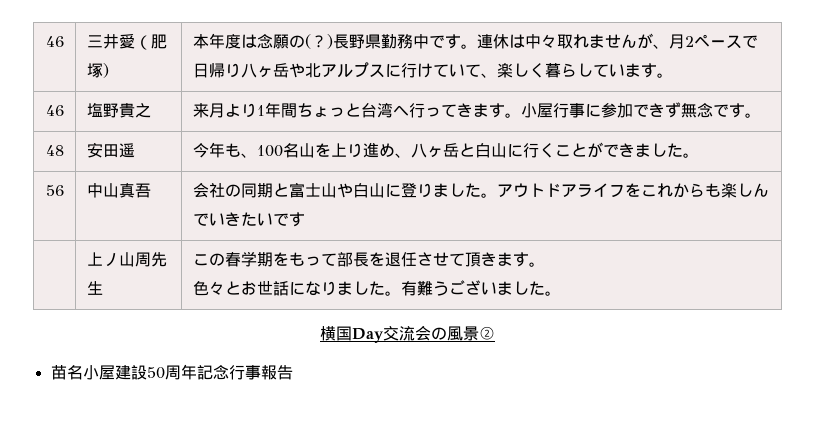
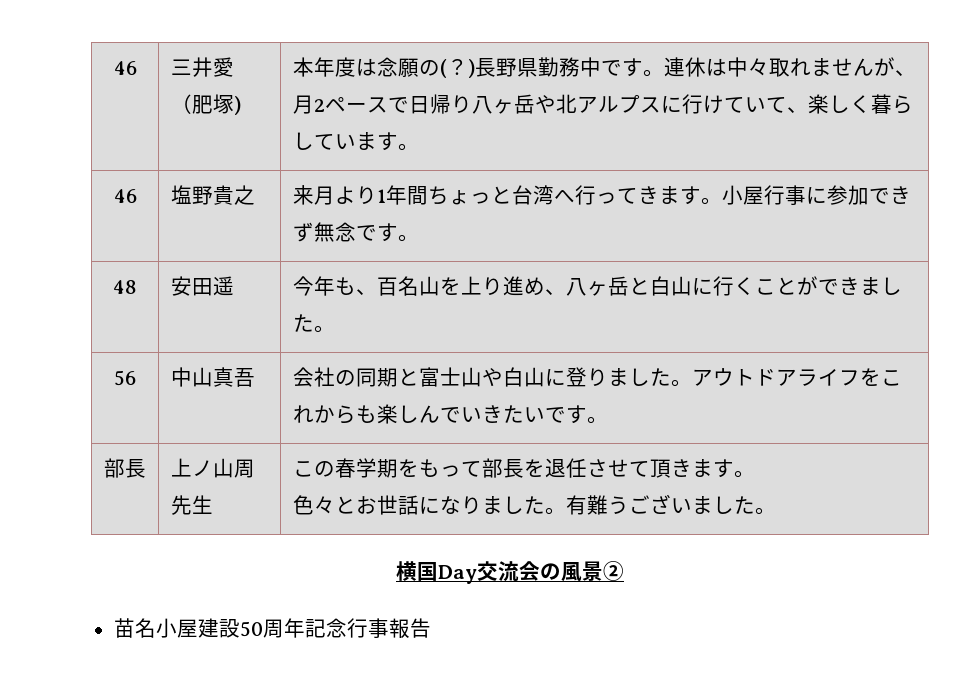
- 48 | 安田遥 | 今年も、100名山を上り進め、八ヶ岳と白山に行くことができました。
+ 48 | 安田遥 | 今年も、百名山を上り進め、八ヶ岳と白山に行くことができました。
- 56 | 中山真吾 | 会社の同期と富士山や白山に登りました。アウトドアライフをこれからも楽しんでいきたいです
- | 上ノ山周先生 | この春学期をもって部長を退任させて頂きます。
+ 56 | 中山真吾 | 会社の同期と富士山や白山に登りました。アウトドアライフをこれからも楽しんでいきたいです。
+ 部長 | 上ノ山周先生 | この春学期をもって部長を退任させて頂きます。

